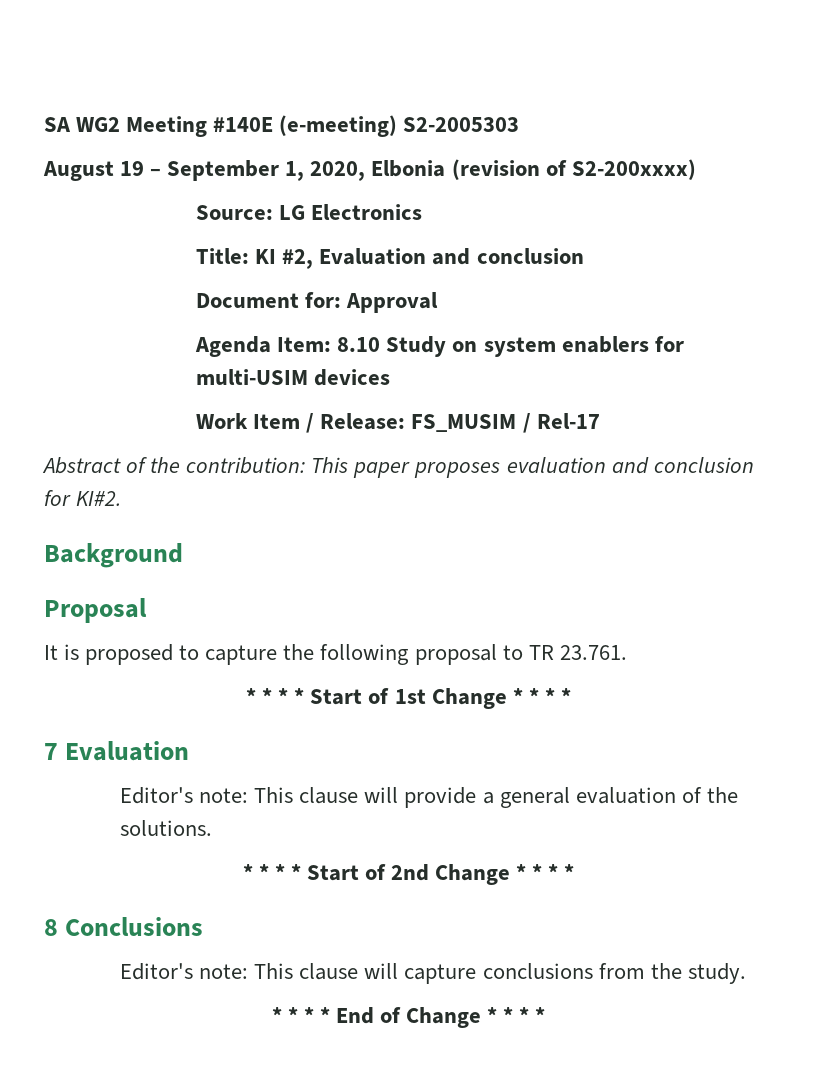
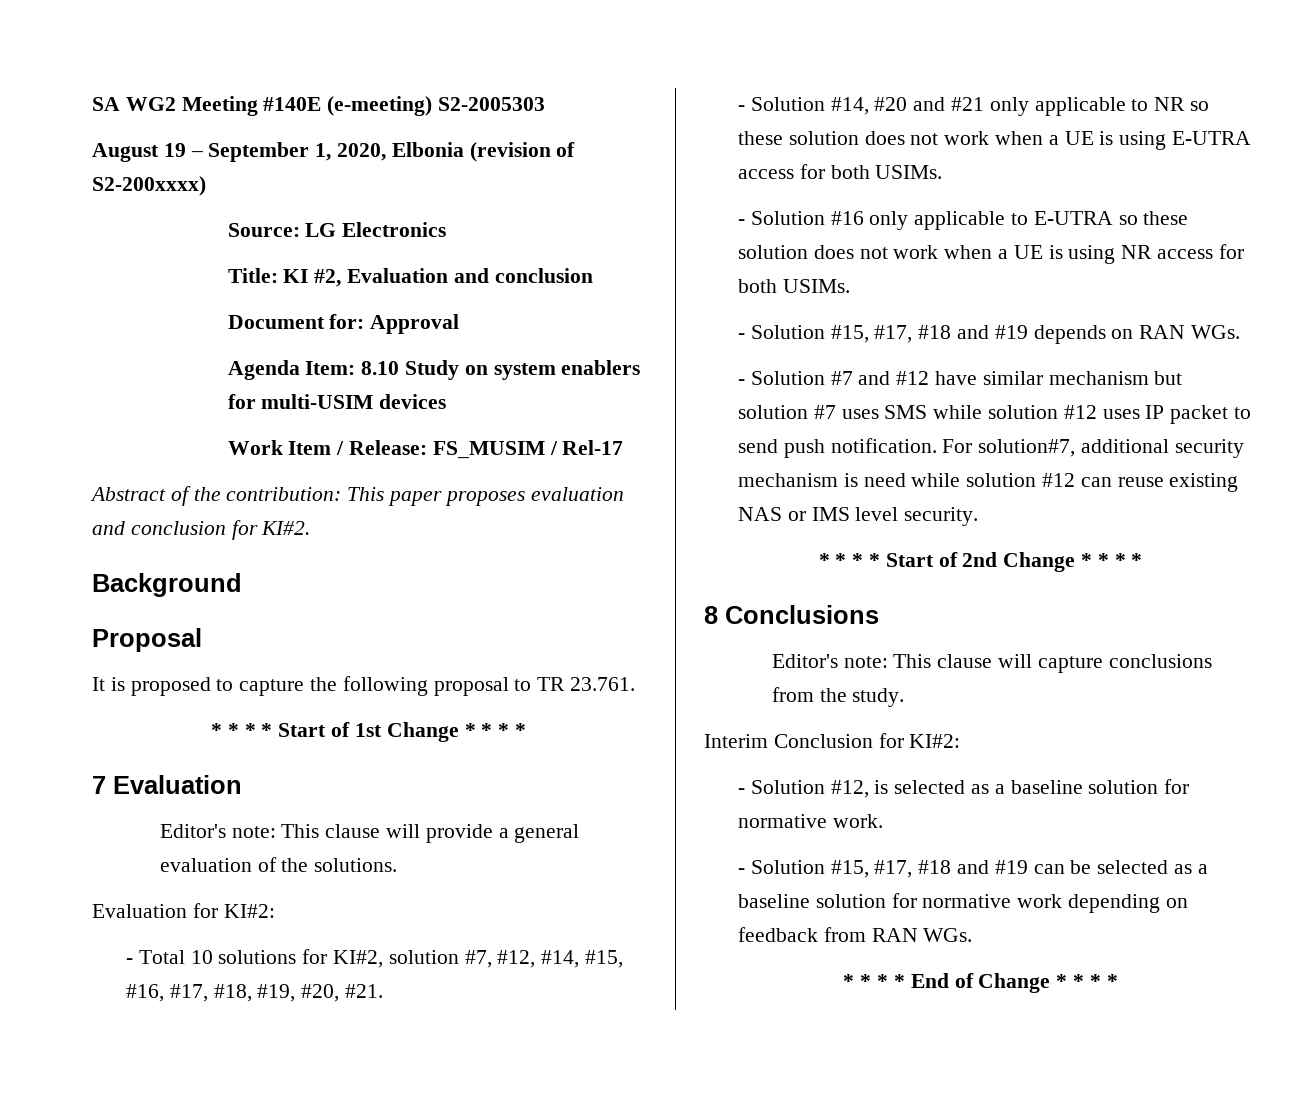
+ Evaluation for KI#2:
+ - Total 10 solutions for KI#2, solution #7, #12, #14, #15, #16, #17, #18, #19, #20, #21.
+ - Solution #14, #20 and #21 only applicable to NR so these solution does not work when a UE is using E-UTRA access for both USIMs.
+ - Solution #16 only applicable to E-UTRA so these solution does not work when a UE is using NR access for both USIMs.
+ - Solution #15, #17, #18 and #19 depends on RAN WGs.
+ - Solution #7 and #12 have similar mechanism but solution #7 uses SMS while solution #12 uses IP packet to send push notification. For solution#7, additional security mechanism is need while solution #12 can reuse existing NAS or IMS level security.
+ Interim Conclusion for KI#2:
+ - Solution #12, is selected as a baseline solution for normative work.
+ - Solution #15, #17, #18 and #19 can be selected as a baseline solution for normative work depending on feedback from RAN WGs.

